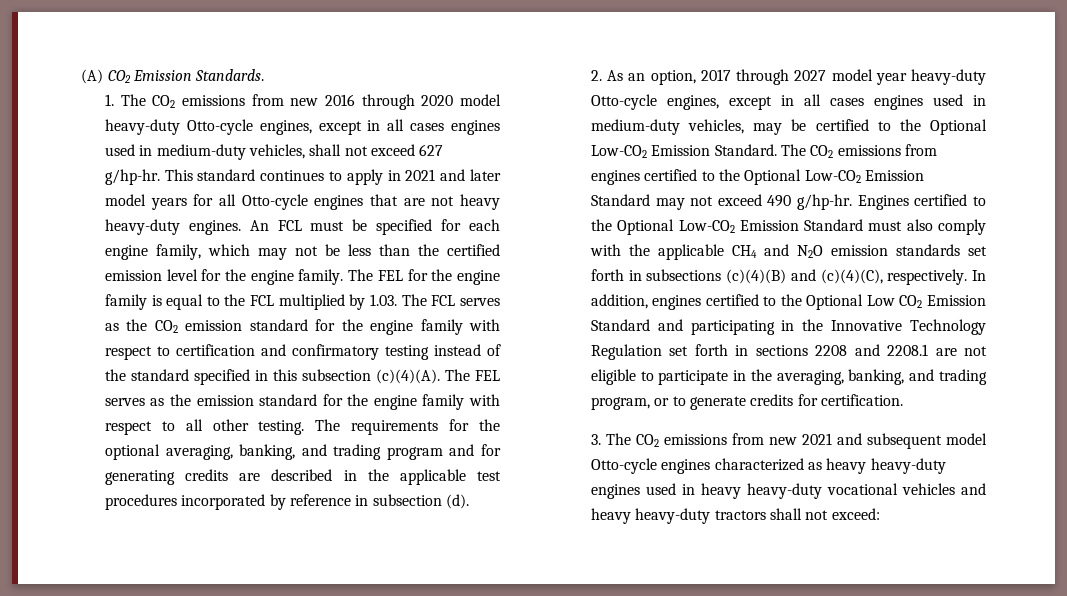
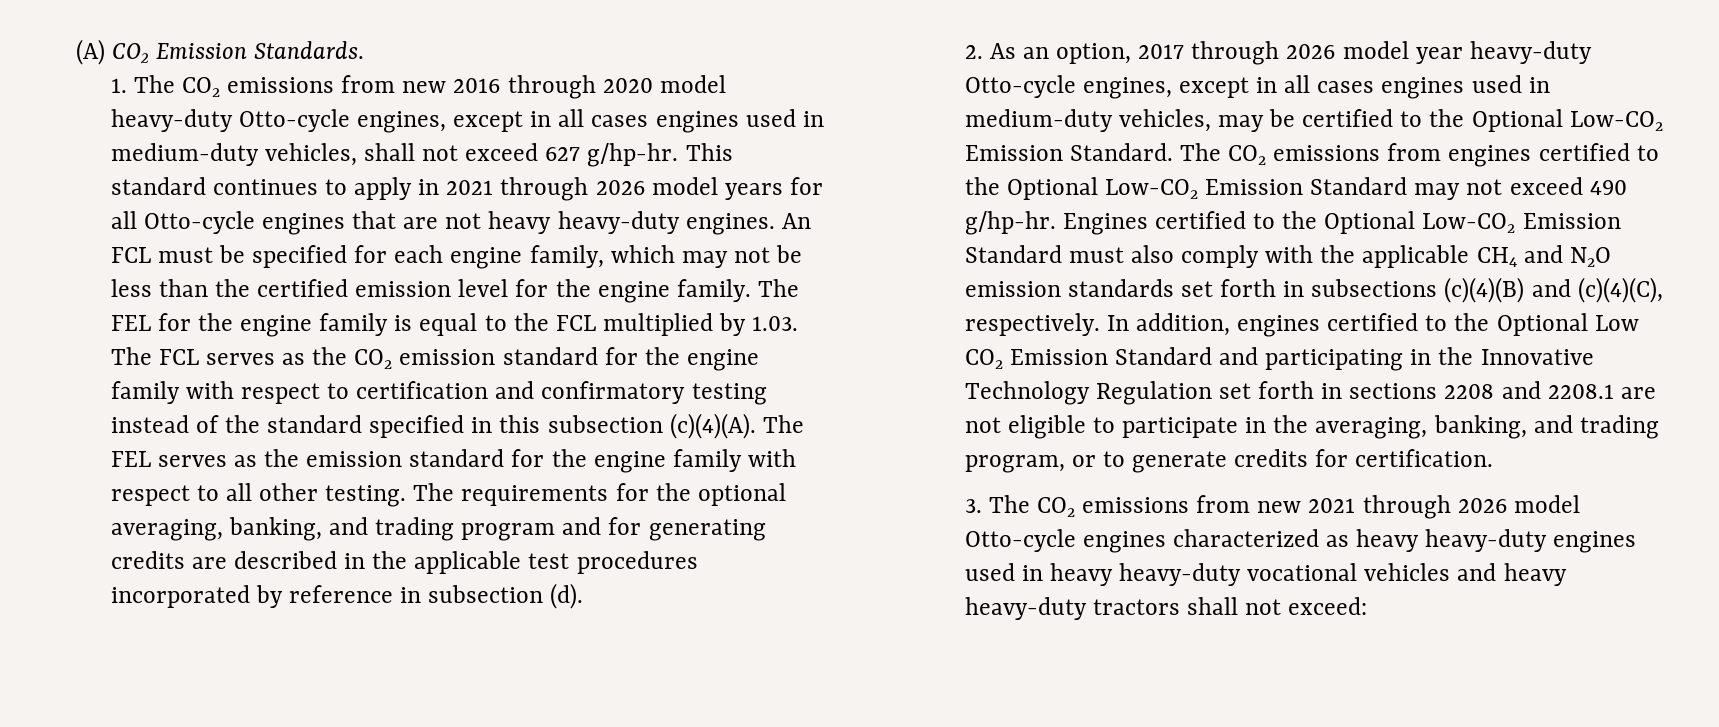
- This standard continues to apply in 2021 and later model years for all Otto-cycle engines that are not heavy heavy-duty engines.
+ This standard continues to apply in 2021 through 2026 model years for all Otto-cycle engines that are not heavy heavy-duty engines.
- 2. As an option, 2017 through 2027 model year heavy-duty Otto-cycle engines, except in all cases engines used in medium-duty vehicles, may be certified to the Optional Low-CO2 Emission Standard.
+ 2. As an option, 2017 through 2026 model year heavy-duty Otto-cycle engines, except in all cases engines used in medium-duty vehicles, may be certified to the Optional Low-CO2 Emission Standard.
- 3. The CO2 emissions from new 2021 and subsequent model Otto-cycle engines characterized as heavy heavy-duty engines used in heavy heavy-duty vocational vehicles and heavy heavy-duty tractors shall not exceed:
+ 3. The CO2 emissions from new 2021 through 2026 model Otto-cycle engines characterized as heavy heavy-duty engines used in heavy heavy-duty vocational vehicles and heavy heavy-duty tractors shall not exceed:

